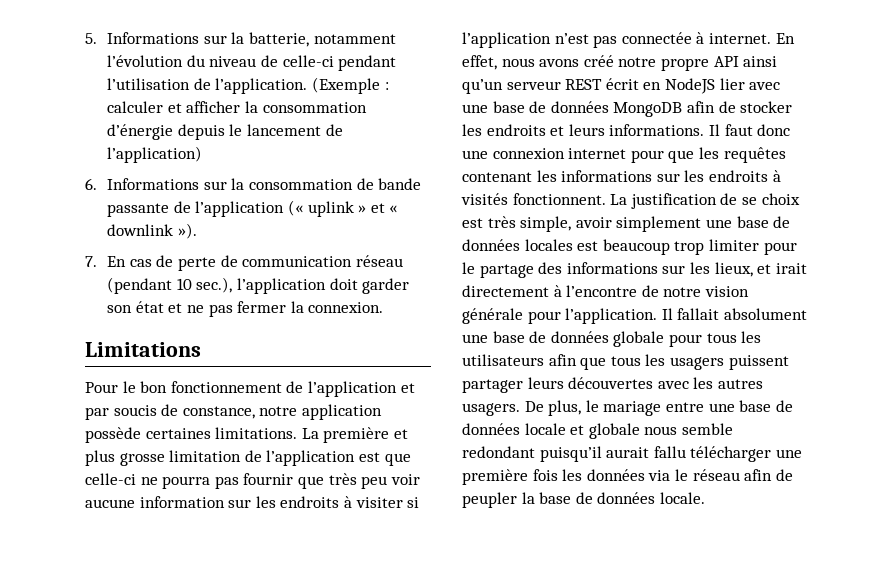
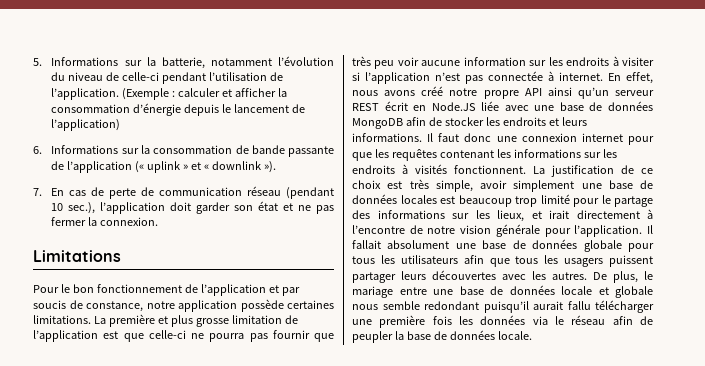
- En effet, nous avons créé notre propre API ainsi qu’un serveur REST écrit en NodeJS lier avec une base de données MongoDB afin de stocker les endroits et leurs informations.
+ En effet, nous avons créé notre propre API ainsi qu’un serveur REST écrit en Node.JS liée avec une base de données MongoDB afin de stocker les endroits et leurs informations.
- La justification de se choix est très simple, avoir simplement une base de données locales est beaucoup trop limiter pour le partage des informations sur les lieux, et irait directement à l’encontre de notre vision générale pour l’application.
+ La justification de ce choix est très simple, avoir simplement une base de données locales est beaucoup trop limité pour le partage des informations sur les lieux, et irait directement à l’encontre de notre vision générale pour l’application.
- Il fallait absolument une base de données globale pour tous les utilisateurs afin que tous les usagers puissent partager leurs découvertes avec les autres usagers.
+ Il fallait absolument une base de données globale pour tous les utilisateurs afin que tous les usagers puissent partager leurs découvertes avec les autres.

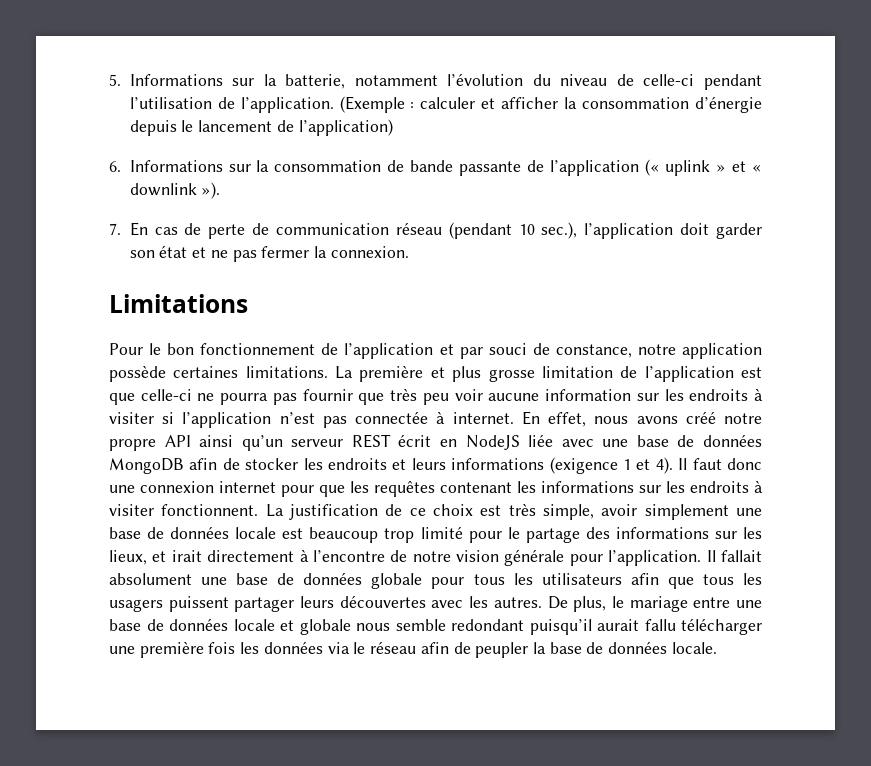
- Pour le bon fonctionnement de l’application et par soucis de constance, notre application possède certaines limitations.
+ Pour le bon fonctionnement de l’application et par souci de constance, notre application possède certaines limitations.
- En effet, nous avons créé notre propre API ainsi qu’un serveur REST écrit en Node.JS liée avec une base de données MongoDB afin de stocker les endroits et leurs informations.
+ En effet, nous avons créé notre propre API ainsi qu’un serveur REST écrit en NodeJS liée avec une base de données MongoDB afin de stocker les endroits et leurs informations (exigence 1 et 4).
- Il faut donc une connexion internet pour que les requêtes contenant les informations sur les endroits à visités fonctionnent.
+ Il faut donc une connexion internet pour que les requêtes contenant les informations sur les endroits à visiter fonctionnent.
- La justification de ce choix est très simple, avoir simplement une base de données locales est beaucoup trop limité pour le partage des informations sur les lieux, et irait directement à l’encontre de notre vision générale pour l’application.
+ La justification de ce choix est très simple, avoir simplement une base de données locale est beaucoup trop limité pour le partage des informations sur les lieux, et irait directement à l’encontre de notre vision générale pour l’application.

